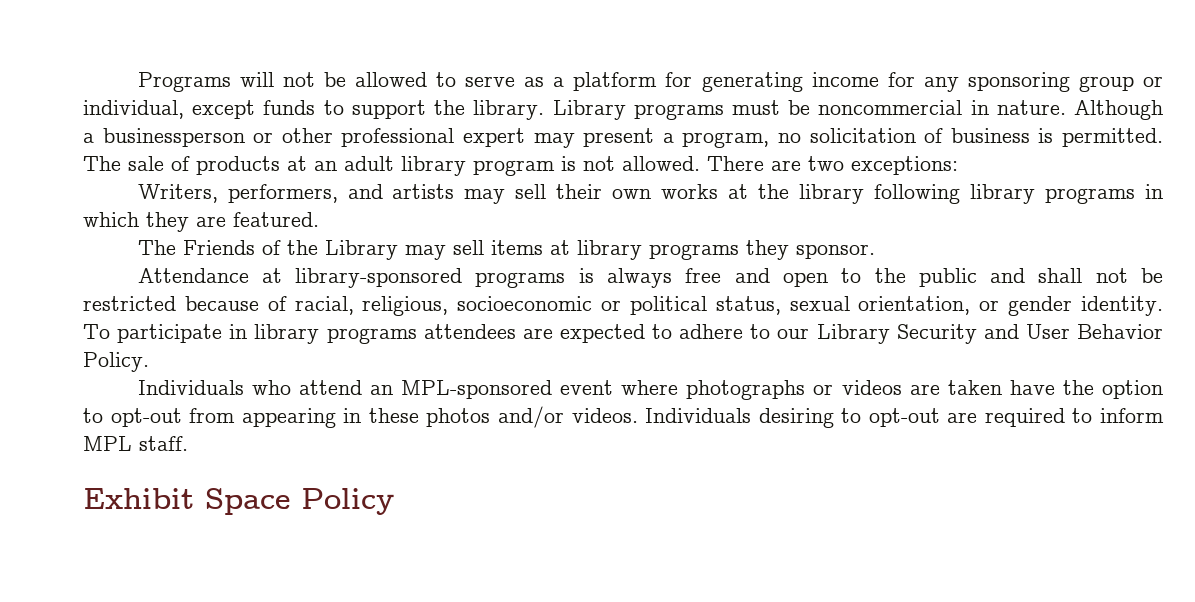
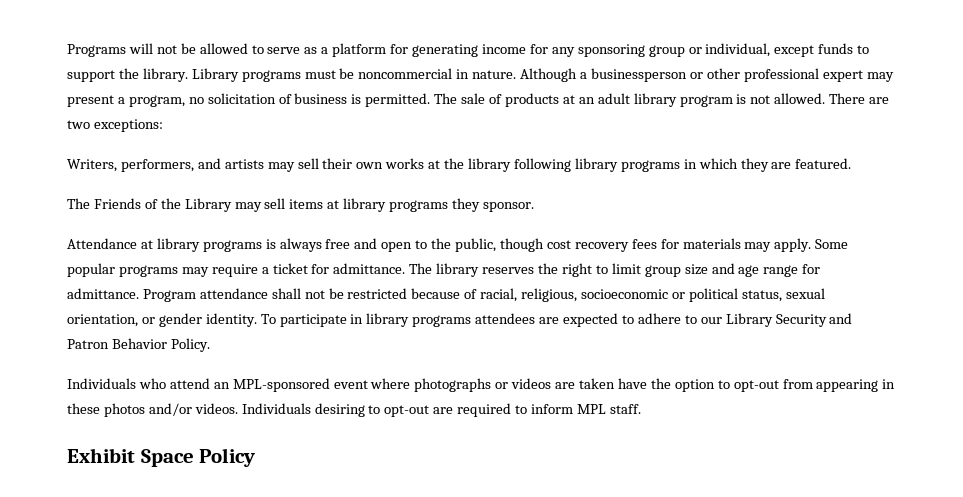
- Attendance at library-sponsored programs is always free and open to the public and shall not be restricted because of racial, religious, socioeconomic or political status, sexual orientation, or gender identity.
+ Attendance at library programs is always free and open to the public, though cost recovery fees for materials may apply. Some popular programs may require a ticket for admittance. The library reserves the right to limit group size and age range for admittance. Program attendance shall not be restricted because of racial, religious, socioeconomic or political status, sexual orientation, or gender identity.
- To participate in library programs attendees are expected to adhere to our Library Security and User Behavior Policy.
+ To participate in library programs attendees are expected to adhere to our Library Security and Patron Behavior Policy.

